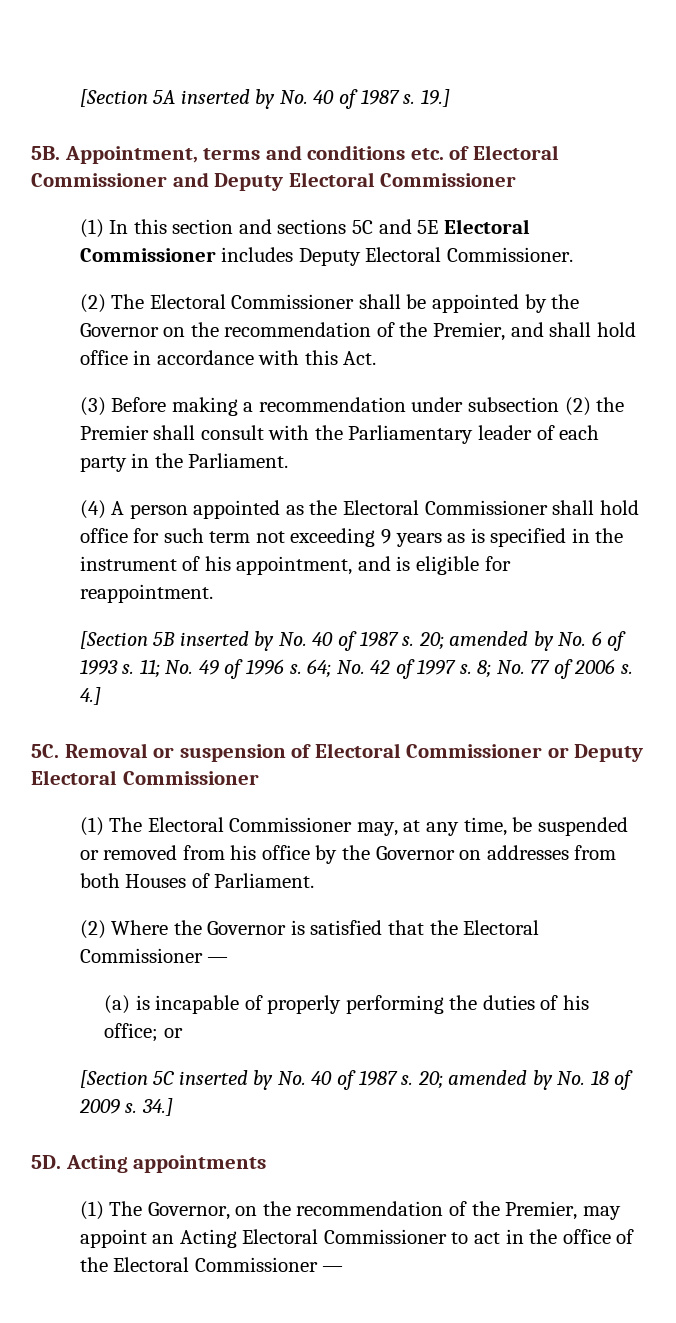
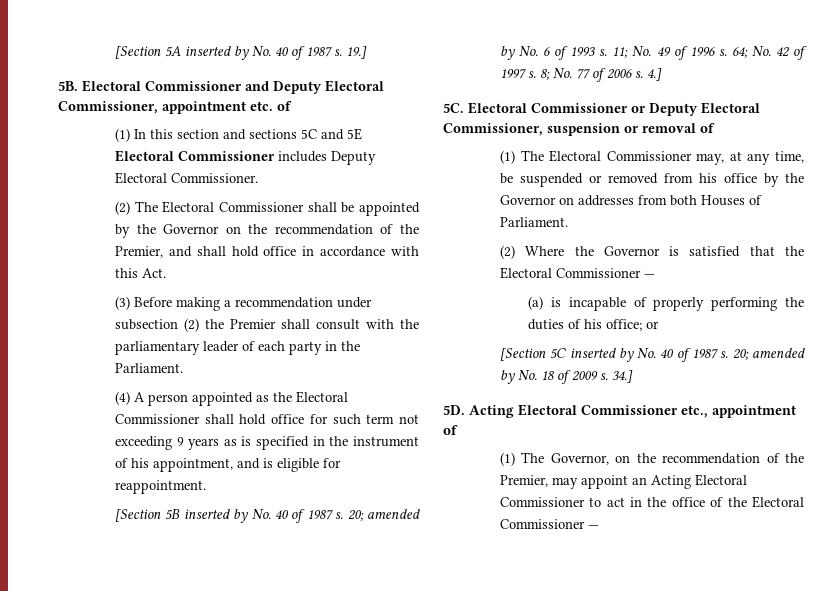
- Appointment, terms and conditions etc. of Electoral Commissioner and Deputy Electoral Commissioner
+ Electoral Commissioner and Deputy Electoral Commissioner, appointment etc. of
- (3) Before making a recommendation under subsection (2) the Premier shall consult with the Parliamentary leader of each party in the Parliament.
+ (3) Before making a recommendation under subsection (2) the Premier shall consult with the parliamentary leader of each party in the Parliament.
- Removal or suspension of Electoral Commissioner or Deputy Electoral Commissioner
+ Electoral Commissioner or Deputy Electoral Commissioner, suspension or removal of
- Acting appointments
+ Acting Electoral Commissioner etc., appointment of

